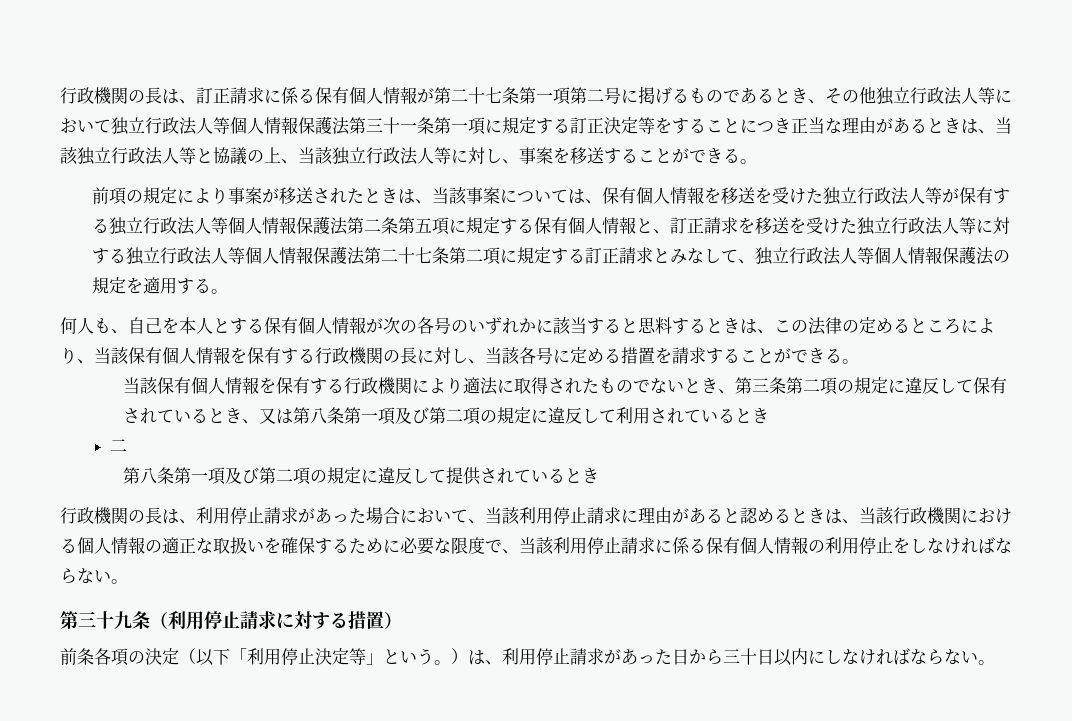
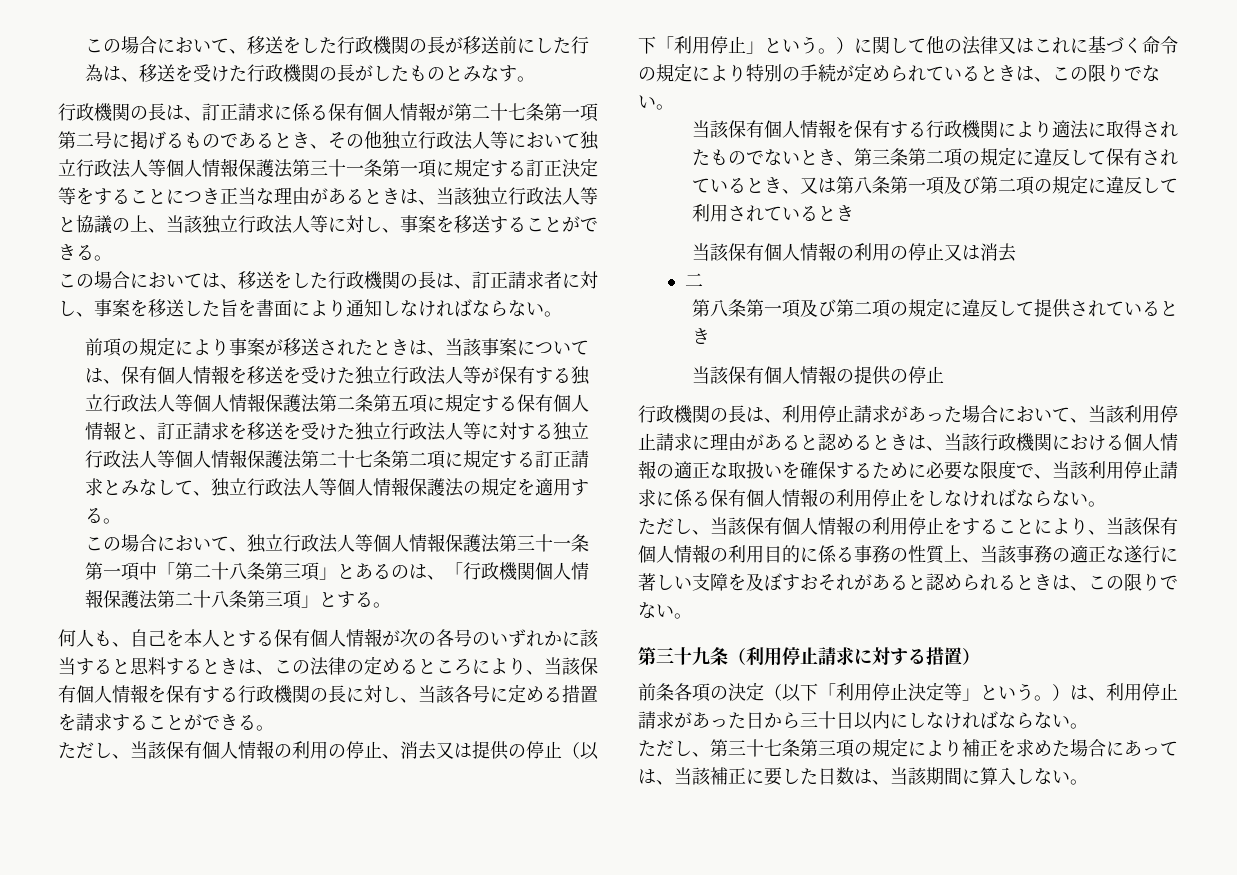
+ この場合において、移送をした行政機関の長が移送前にした行為は、移送を受けた行政機関の長がしたものとみなす。
+ この場合においては、移送をした行政機関の長は、訂正請求者に対し、事案を移送した旨を書面により通知しなければならない。
+ この場合において、独立行政法人等個人情報保護法第三十一条第一項中「第二十八条第三項」とあるのは、「行政機関個人情報保護法第二十八条第三項」とする。
+ ただし、当該保有個人情報の利用の停止、消去又は提供の停止（以下「利用停止」という。）に関して他の法律又はこれに基づく命令の規定により特別の手続が定められているときは、この限りでない。
+ 当該保有個人情報の利用の停止又は消去
+ 当該保有個人情報の提供の停止
+ ただし、当該保有個人情報の利用停止をすることにより、当該保有個人情報の利用目的に係る事務の性質上、当該事務の適正な遂行に著しい支障を及ぼすおそれがあると認められるときは、この限りでない。
+ ただし、第三十七条第三項の規定により補正を求めた場合にあっては、当該補正に要した日数は、当該期間に算入しない。

